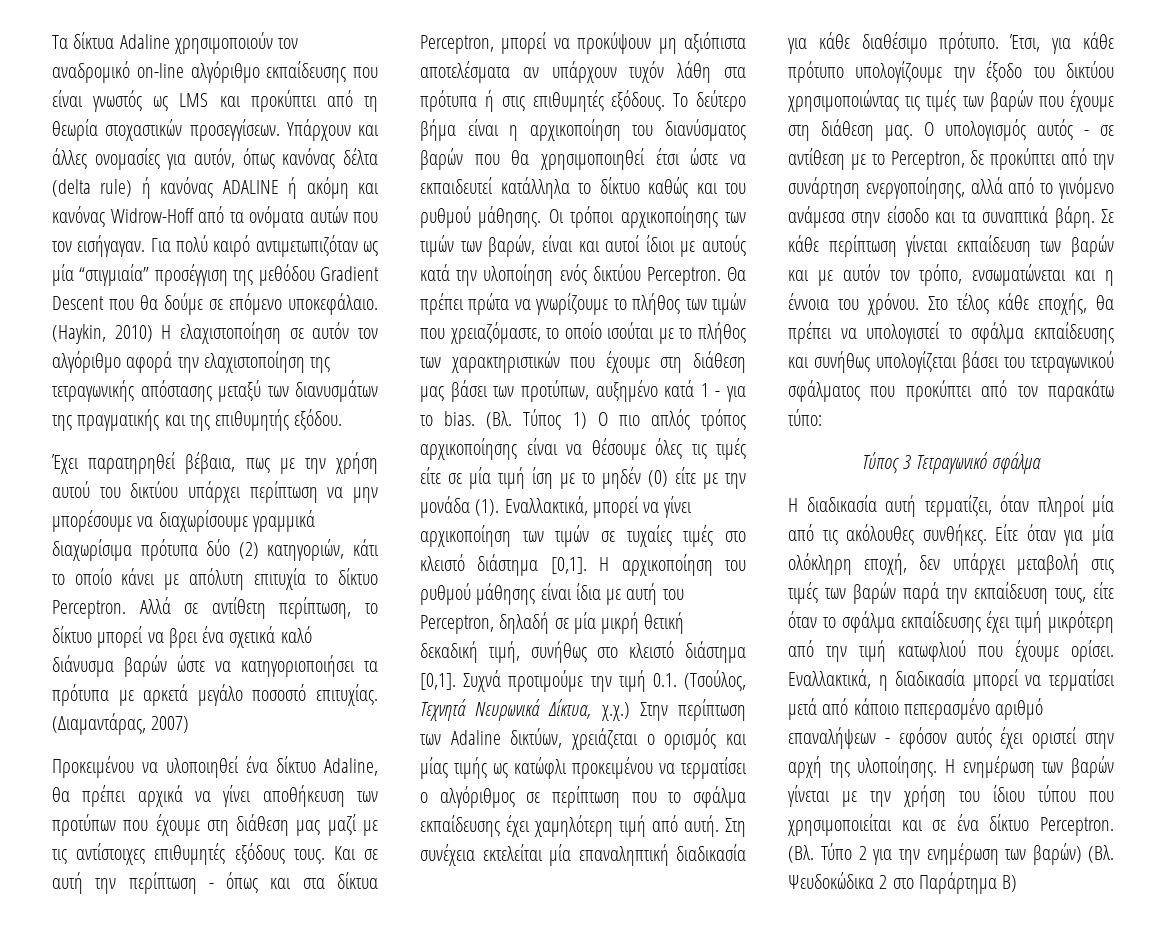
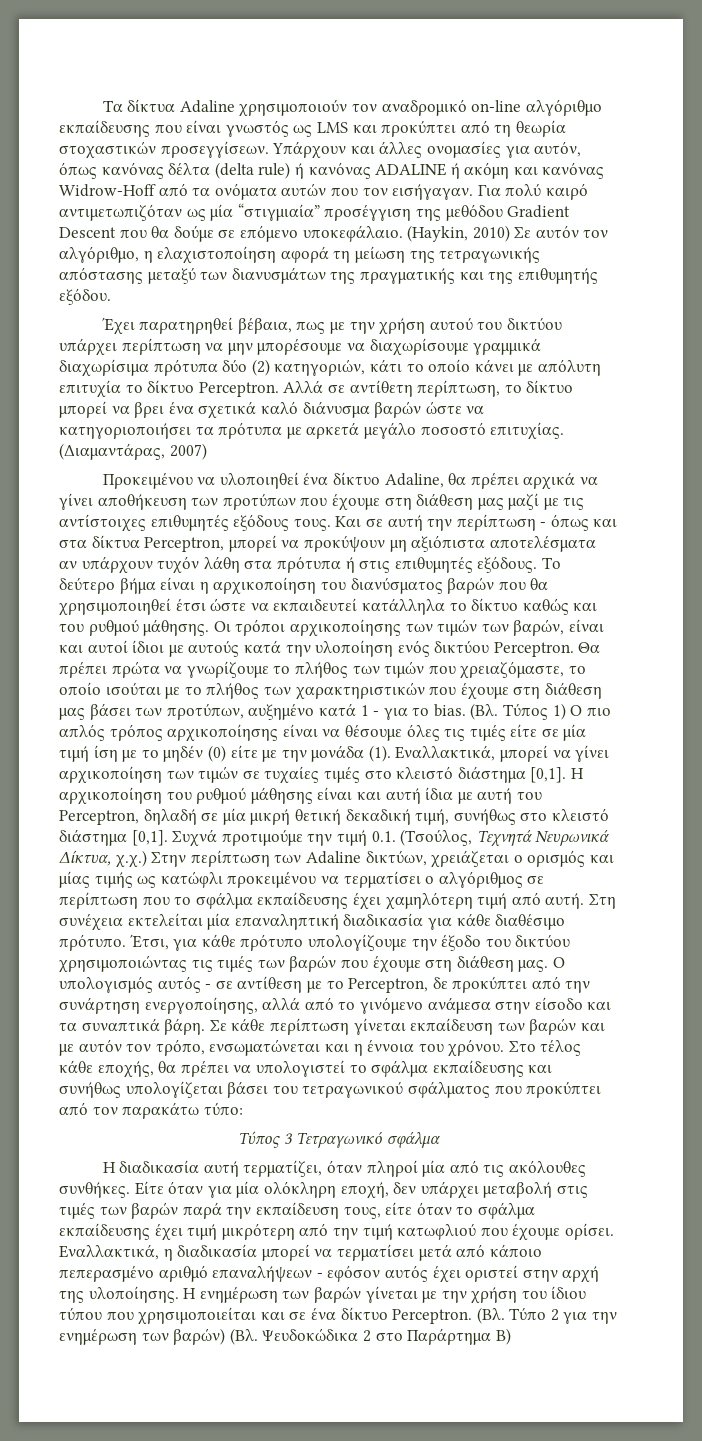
- (Haykin, 2010) Η ελαχιστοποίηση σε αυτόν τον αλγόριθμο αφορά την ελαχιστοποίηση της τετραγωνικής απόστασης μεταξύ των διανυσμάτων της πραγματικής και της επιθυμητής εξόδου.
+ (Haykin, 2010) Σε αυτόν τον αλγόριθμο, η ελαχιστοποίηση αφορά τη μείωση της τετραγωνικής απόστασης μεταξύ των διανυσμάτων της πραγματικής και της επιθυμητής εξόδου.
- Η αρχικοποίηση του ρυθμού μάθησης είναι ίδια με αυτή του Perceptron, δηλαδή σε μία μικρή θετική δεκαδική τιμή, συνήθως στο κλειστό διάστημα [0,1].
+ Η αρχικοποίηση του ρυθμού μάθησης είναι και αυτή ίδια με αυτή του Perceptron, δηλαδή σε μία μικρή θετική δεκαδική τιμή, συνήθως στο κλειστό διάστημα [0,1].

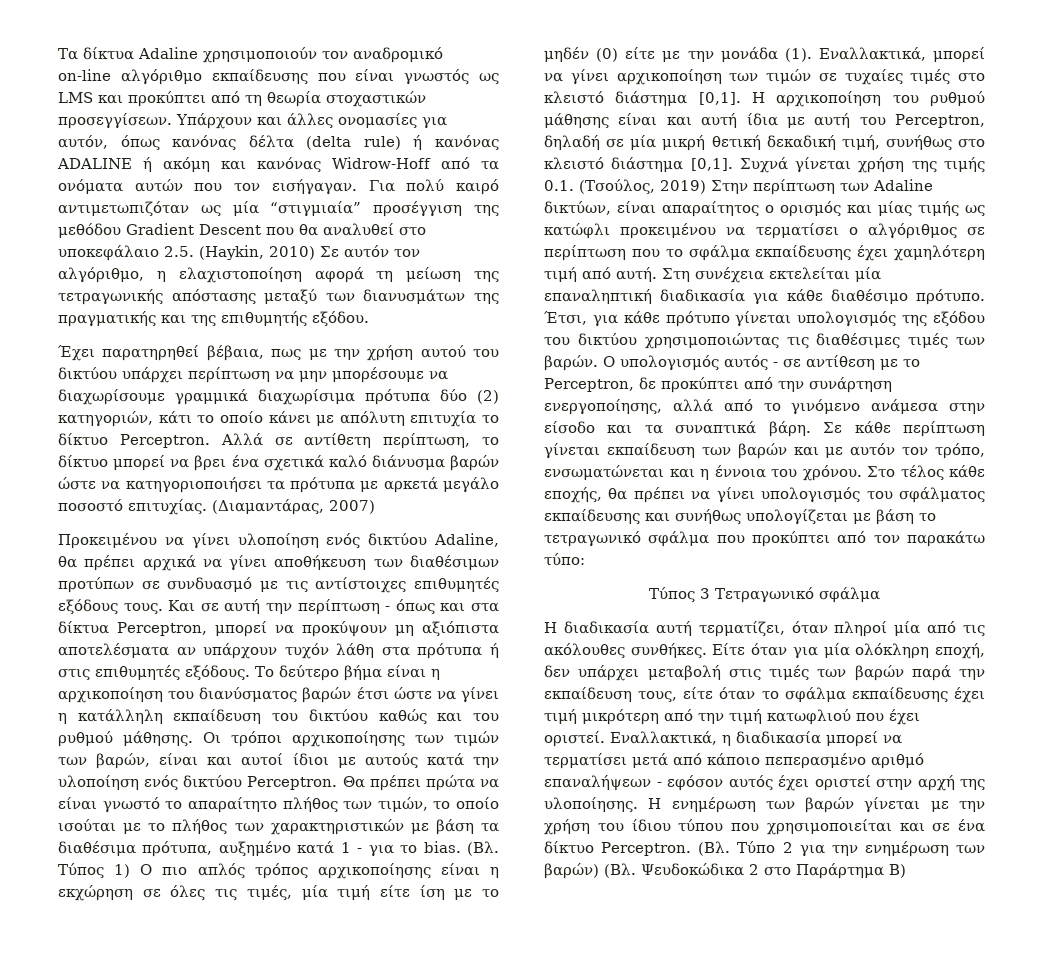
- Για πολύ καιρό αντιμετωπιζόταν ως μία “στιγμιαία” προσέγγιση της μεθόδου Gradient Descent που θα δούμε σε επόμενο υποκεφάλαιο. (Haykin, 2010) Σε αυτόν τον αλγόριθμο, η ελαχιστοποίηση αφορά τη μείωση της τετραγωνικής απόστασης μεταξύ των διανυσμάτων της πραγματικής και της επιθυμητής εξόδου.
+ Για πολύ καιρό αντιμετωπιζόταν ως μία “στιγμιαία” προσέγγιση της μεθόδου Gradient Descent που θα αναλυθεί στο υποκεφάλαιο 2.5. (Haykin, 2010) Σε αυτόν τον αλγόριθμο, η ελαχιστοποίηση αφορά τη μείωση της τετραγωνικής απόστασης μεταξύ των διανυσμάτων της πραγματικής και της επιθυμητής εξόδου.
- Προκειμένου να υλοποιηθεί ένα δίκτυο Adaline, θα πρέπει αρχικά να γίνει αποθήκευση των προτύπων που έχουμε στη διάθεση μας μαζί με τις αντίστοιχες επιθυμητές εξόδους τους.
+ Προκειμένου να γίνει υλοποίηση ενός δικτύου Adaline, θα πρέπει αρχικά να γίνει αποθήκευση των διαθέσιμων προτύπων σε συνδυασμό με τις αντίστοιχες επιθυμητές εξόδους τους.
- Το δεύτερο βήμα είναι η αρχικοποίηση του διανύσματος βαρών που θα χρησιμοποιηθεί έτσι ώστε να εκπαιδευτεί κατάλληλα το δίκτυο καθώς και του ρυθμού μάθησης.
+ Το δεύτερο βήμα είναι η αρχικοποίηση του διανύσματος βαρών έτσι ώστε να γίνει η κατάλληλη εκπαίδευση του δικτύου καθώς και του ρυθμού μάθησης.
- Θα πρέπει πρώτα να γνωρίζουμε το πλήθος των τιμών που χρειαζόμαστε, το οποίο ισούται με το πλήθος των χαρακτηριστικών που έχουμε στη διάθεση μας βάσει των προτύπων, αυξημένο κατά 1 - για το bias.
+ Θα πρέπει πρώτα να είναι γνωστό το απαραίτητο πλήθος των τιμών, το οποίο ισούται με το πλήθος των χαρακτηριστικών με βάση τα διαθέσιμα πρότυπα, αυξημένο κατά 1 - για το bias.
- (Βλ. Τύπος 1) Ο πιο απλός τρόπος αρχικοποίησης είναι να θέσουμε όλες τις τιμές είτε σε μία τιμή ίση με το μηδέν (0) είτε με την μονάδα (1).
+ (Βλ. Τύπος 1) Ο πιο απλός τρόπος αρχικοποίησης είναι η εκχώρηση σε όλες τις τιμές, μία τιμή είτε ίση με το μηδέν (0) είτε με την μονάδα (1).
- Συχνά προτιμούμε την τιμή 0.1. (Τσούλος, Τεχνητά Νευρωνικά Δίκτυα, χ.χ.) Στην περίπτωση των Adaline δικτύων, χρειάζεται ο ορισμός και μίας τιμής ως κατώφλι προκειμένου να τερματίσει ο αλγόριθμος σε περίπτωση που το σφάλμα εκπαίδευσης έχει χαμηλότερη τιμή από αυτή.
+ Συχνά γίνεται χρήση της τιμής 0.1. (Τσούλος, 2019) Στην περίπτωση των Adaline δικτύων, είναι απαραίτητος ο ορισμός και μίας τιμής ως κατώφλι προκειμένου να τερματίσει ο αλγόριθμος σε περίπτωση που το σφάλμα εκπαίδευσης έχει χαμηλότερη τιμή από αυτή.
- Έτσι, για κάθε πρότυπο υπολογίζουμε την έξοδο του δικτύου χρησιμοποιώντας τις τιμές των βαρών που έχουμε στη διάθεση μας.
+ Έτσι, για κάθε πρότυπο γίνεται υπολογισμός της εξόδου του δικτύου χρησιμοποιώντας τις διαθέσιμες τιμές των βαρών.
- Στο τέλος κάθε εποχής, θα πρέπει να υπολογιστεί το σφάλμα εκπαίδευσης και συνήθως υπολογίζεται βάσει του τετραγωνικού σφάλματος που προκύπτει από τον παρακάτω τύπο:
+ Στο τέλος κάθε εποχής, θα πρέπει να γίνει υπολογισμός του σφάλματος εκπαίδευσης και συνήθως υπολογίζεται με βάση το τετραγωνικό σφάλμα που προκύπτει από τον παρακάτω τύπο:
- Είτε όταν για μία ολόκληρη εποχή, δεν υπάρχει μεταβολή στις τιμές των βαρών παρά την εκπαίδευση τους, είτε όταν το σφάλμα εκπαίδευσης έχει τιμή μικρότερη από την τιμή κατωφλιού που έχουμε ορίσει.
+ Είτε όταν για μία ολόκληρη εποχή, δεν υπάρχει μεταβολή στις τιμές των βαρών παρά την εκπαίδευση τους, είτε όταν το σφάλμα εκπαίδευσης έχει τιμή μικρότερη από την τιμή κατωφλιού που έχει οριστεί.

